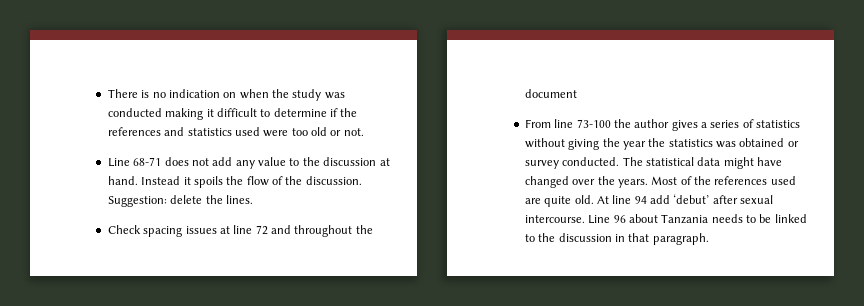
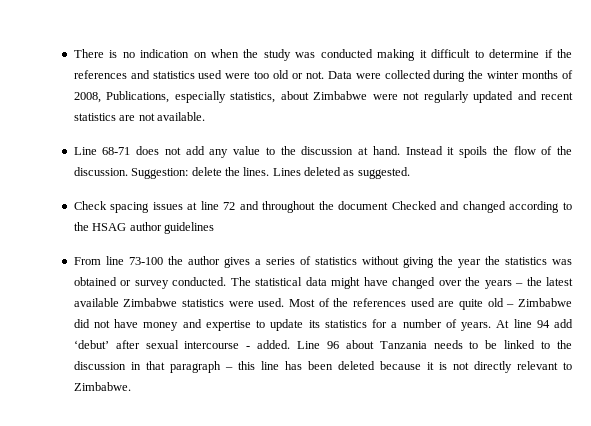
+ Data were collected during the winter months of 2008, Publications, especially statistics, about Zimbabwe were not regularly updated and recent statistics are not available.
+ Lines deleted as suggested.
- Check spacing issues at line 72 and throughout the document
+ Check spacing issues at line 72 and throughout the document Checked and changed according to the HSAG author guidelines
- The statistical data might have changed over the years.
+ The statistical data might have changed over the years – the latest available Zimbabwe statistics were used.
- Most of the references used are quite old.
+ Most of the references used are quite old – Zimbabwe did not have money and expertise to update its statistics for a number of years.
- At line 94 add ‘debut’ after sexual intercourse.
+ At line 94 add ‘debut’ after sexual intercourse - added.
- Line 96 about Tanzania needs to be linked to the discussion in that paragraph.
+ Line 96 about Tanzania needs to be linked to the discussion in that paragraph – this line has been deleted because it is not directly relevant to Zimbabwe.

